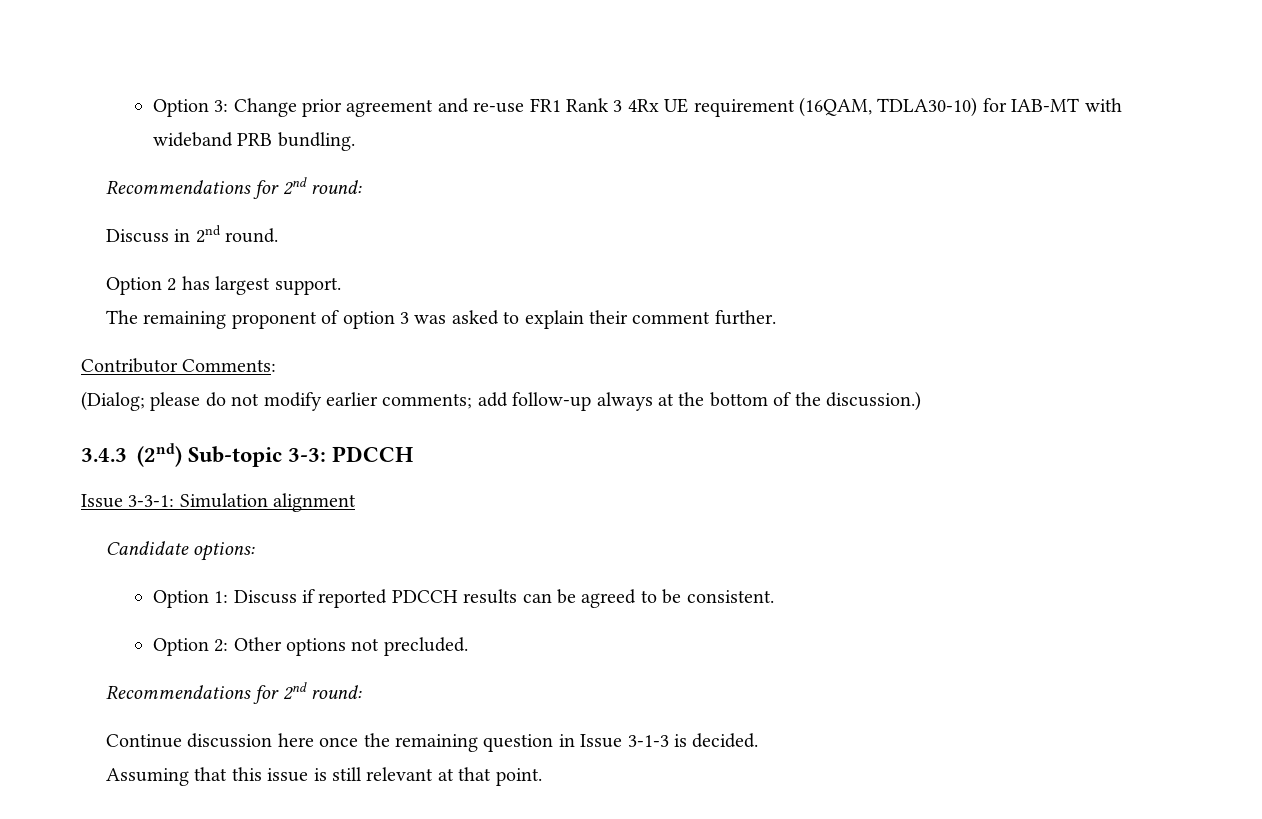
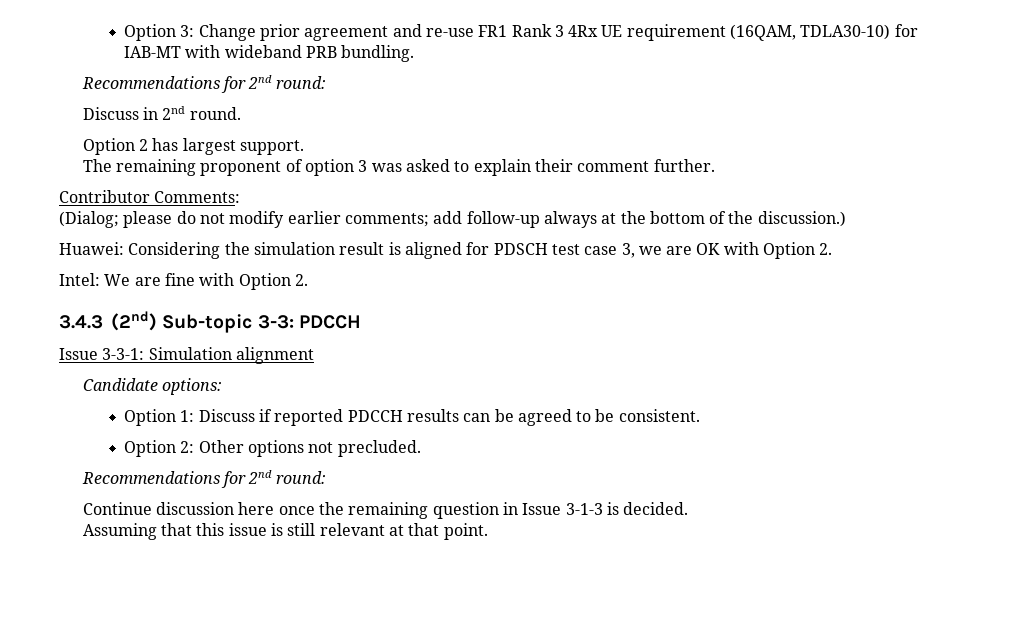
+ Huawei: Considering the simulation result is aligned for PDSCH test case 3, we are OK with Option 2.
+ Intel: We are fine with Option 2.

